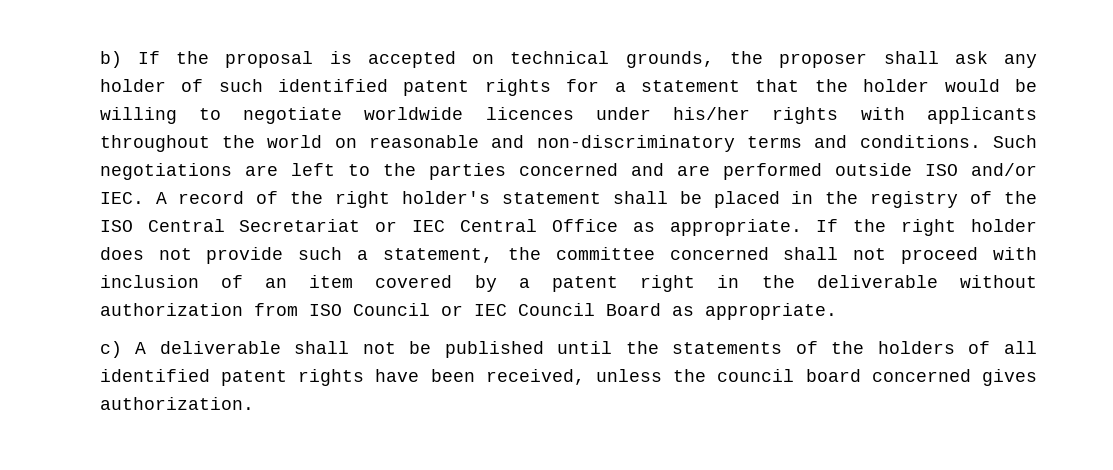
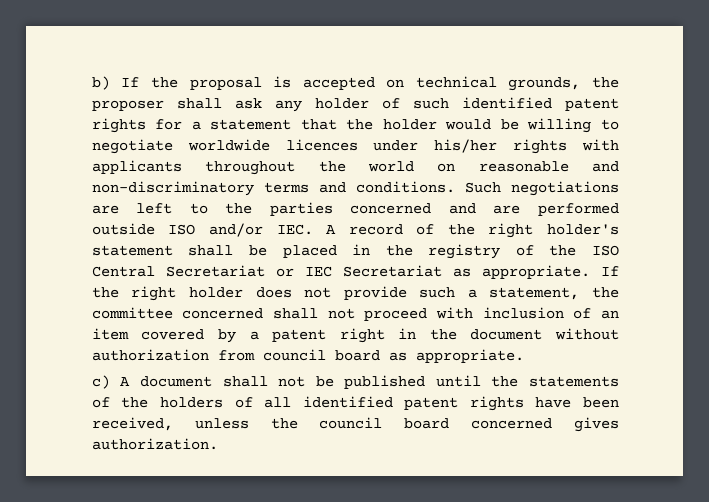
- Such negotiations are left to the parties concerned and are performed outside ISO and/or IEC. A record of the right holder's statement shall be placed in the registry of the ISO Central Secretariat or IEC Central Office as appropriate.
+ Such negotiations are left to the parties concerned and are performed outside ISO and/or IEC. A record of the right holder's statement shall be placed in the registry of the ISO Central Secretariat or IEC Secretariat as appropriate.
- If the right holder does not provide such a statement, the committee concerned shall not proceed with inclusion of an item covered by a patent right in the deliverable without authorization from ISO Council or IEC Council Board as appropriate.
+ If the right holder does not provide such a statement, the committee concerned shall not proceed with inclusion of an item covered by a patent right in the document without authorization from council board as appropriate.
- c) A deliverable shall not be published until the statements of the holders of all identified patent rights have been received, unless the council board concerned gives authorization.
+ c) A document shall not be published until the statements of the holders of all identified patent rights have been received, unless the council board concerned gives authorization.

